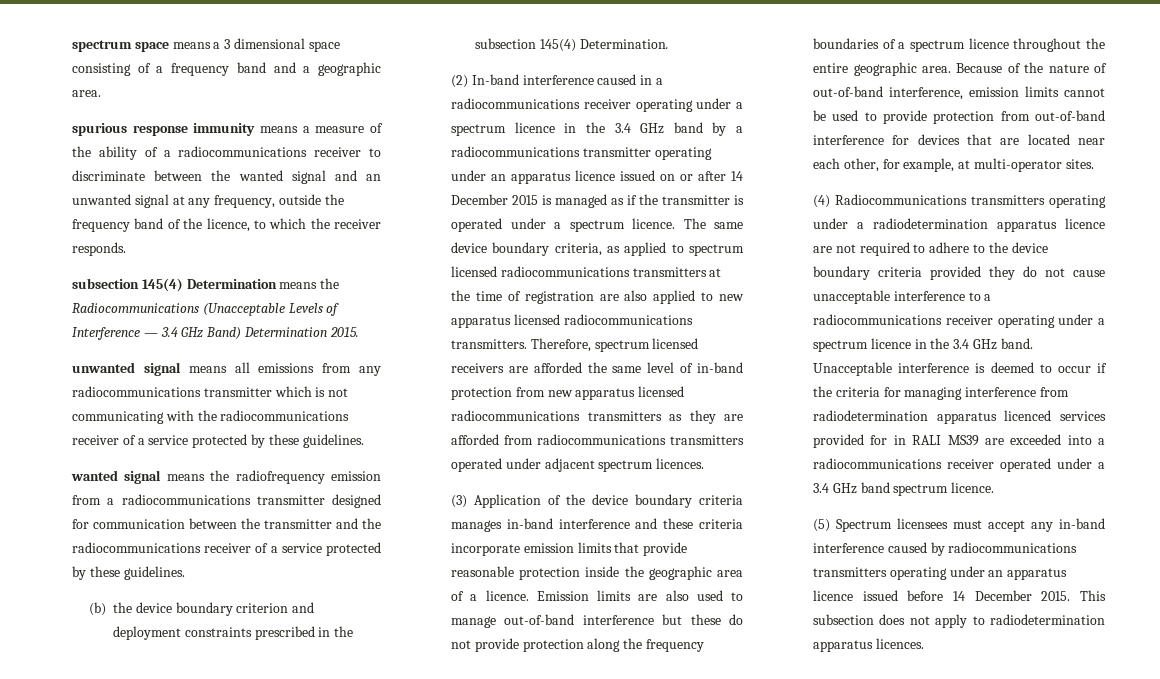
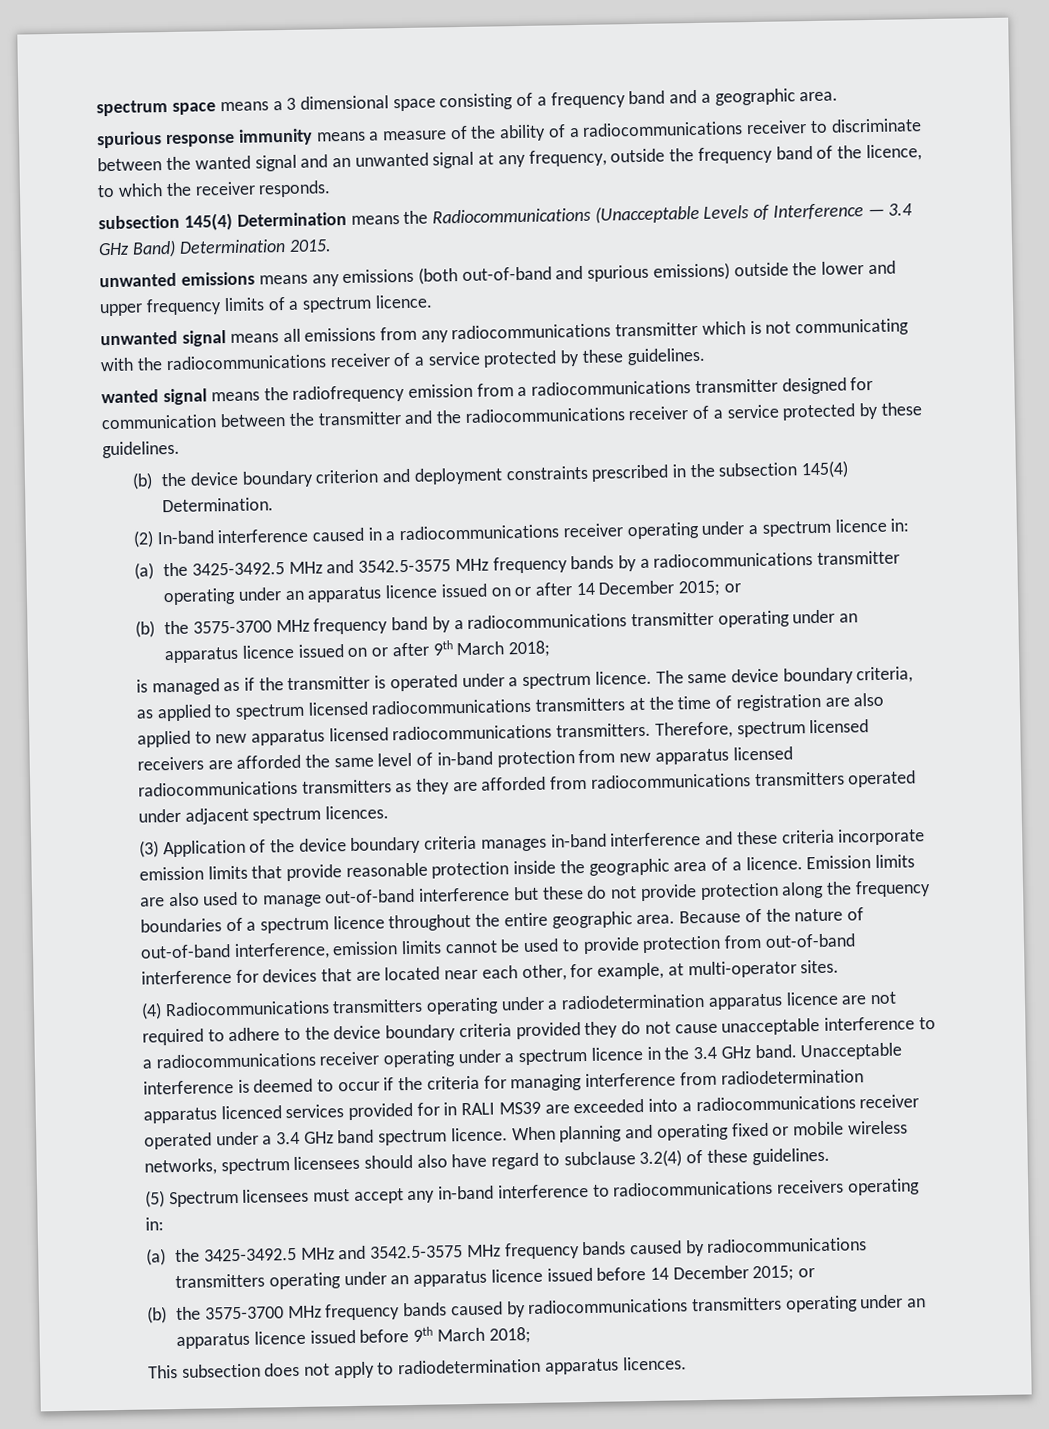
+ unwanted emissions means any emissions (both out-of-band and spurious emissions) outside the lower and upper frequency limits of a spectrum licence.
- (2) In-band interference caused in a radiocommunications receiver operating under a spectrum licence in the 3.4 GHz band by a radiocommunications transmitter operating under an apparatus licence issued on or after 14 December 2015 is managed as if the transmitter is operated under a spectrum licence.
+ (2) In-band interference caused in a radiocommunications receiver operating under a spectrum licence in:
+ (a) the 3425-3492.5 MHz and 3542.5-3575 MHz frequency bands by a radiocommunications transmitter operating under an apparatus licence issued on or after 14 December 2015; or
+ (b) the 3575-3700 MHz frequency band by a radiocommunications transmitter operating under an apparatus licence issued on or after 9th March 2018;
+ is managed as if the transmitter is operated under a spectrum licence.
+ When planning and operating fixed or mobile wireless networks, spectrum licensees should also have regard to subclause 3.2(4) of these guidelines.
- (5) Spectrum licensees must accept any in-band interference caused by radiocommunications transmitters operating under an apparatus licence issued before 14 December 2015. This subsection does not apply to radiodetermination apparatus licences.
+ (5) Spectrum licensees must accept any in-band interference to radiocommunications receivers operating in:
+ (a) the 3425-3492.5 MHz and 3542.5-3575 MHz frequency bands caused by radiocommunications transmitters operating under an apparatus licence issued before 14 December 2015; or
+ (b) the 3575-3700 MHz frequency bands caused by radiocommunications transmitters operating under an apparatus licence issued before 9th March 2018;
+ This subsection does not apply to radiodetermination apparatus licences.

